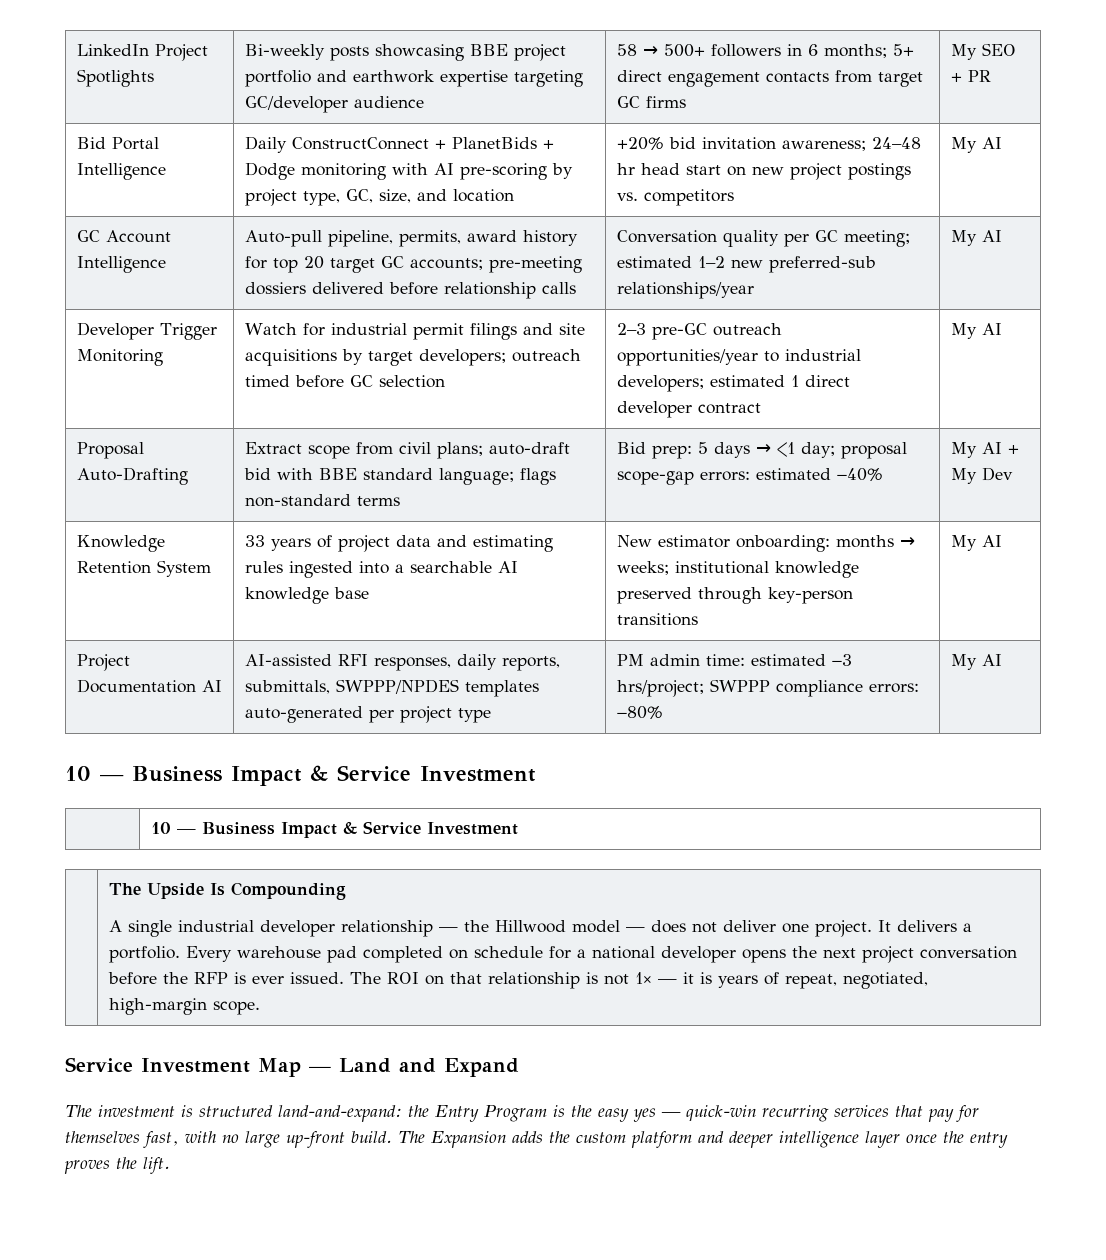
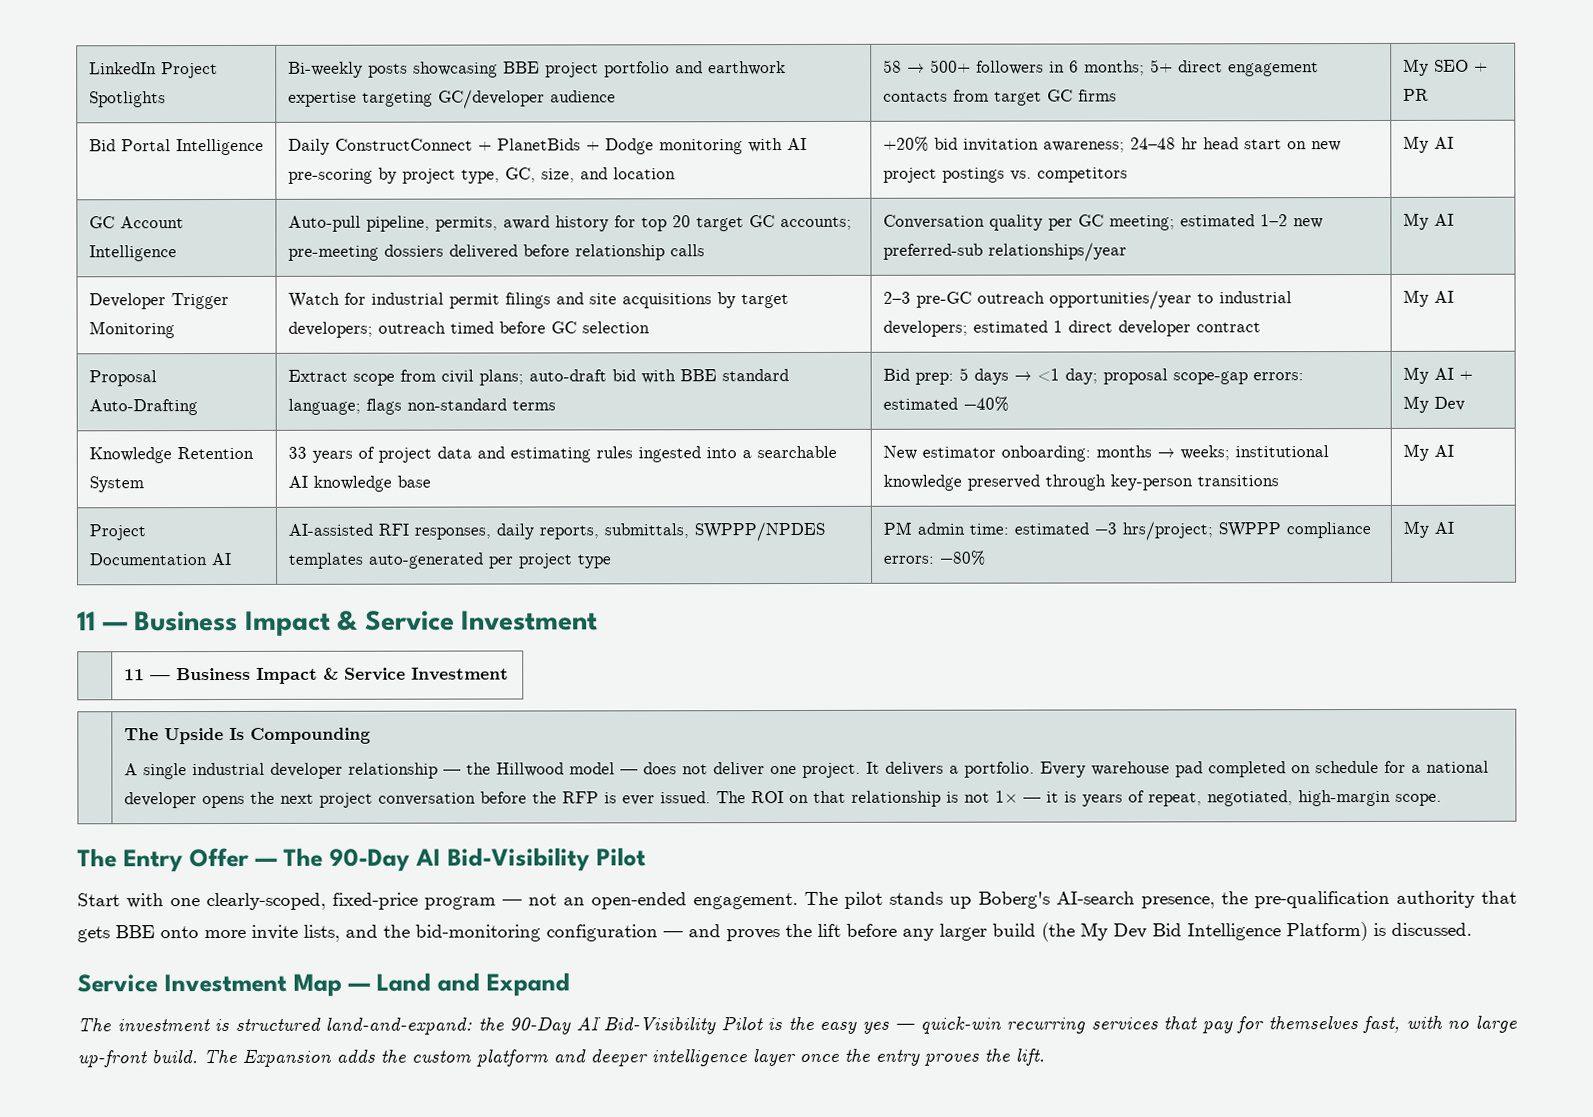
  Project Documentation AI | AI-assisted RFI responses, daily reports, submittals, SWPPP/NPDES templates auto-generated per project type | PM admin time: estimated −3 hrs/project; SWPPP compliance errors: −80% | My AI
- 10 — Business Impact & Service Investment
- | 10 — Business Impact & Service Investment
+ 11 — Business Impact & Service Investment
+ | 11 — Business Impact & Service Investment
+ The Entry Offer — The 90-Day AI Bid-Visibility Pilot
+ Start with one clearly-scoped, fixed-price program — not an open-ended engagement. The pilot stands up Boberg's AI-search presence, the pre-qualification authority that gets BBE onto more invite lists, and the bid-monitoring configuration — and proves the lift before any larger build (the My Dev Bid Intelligence Platform) is discussed.
- The investment is structured land-and-expand: the Entry Program is the easy yes — quick-win recurring services that pay for themselves fast, with no large up-front build.
+ The investment is structured land-and-expand: the 90-Day AI Bid-Visibility Pilot is the easy yes — quick-win recurring services that pay for themselves fast, with no large up-front build.

